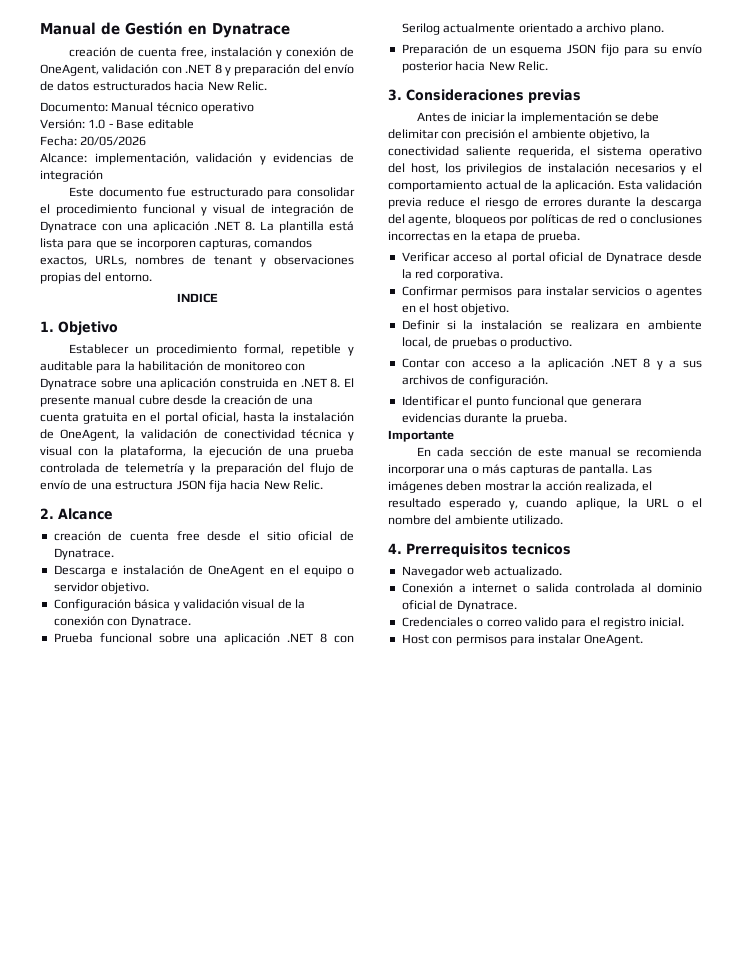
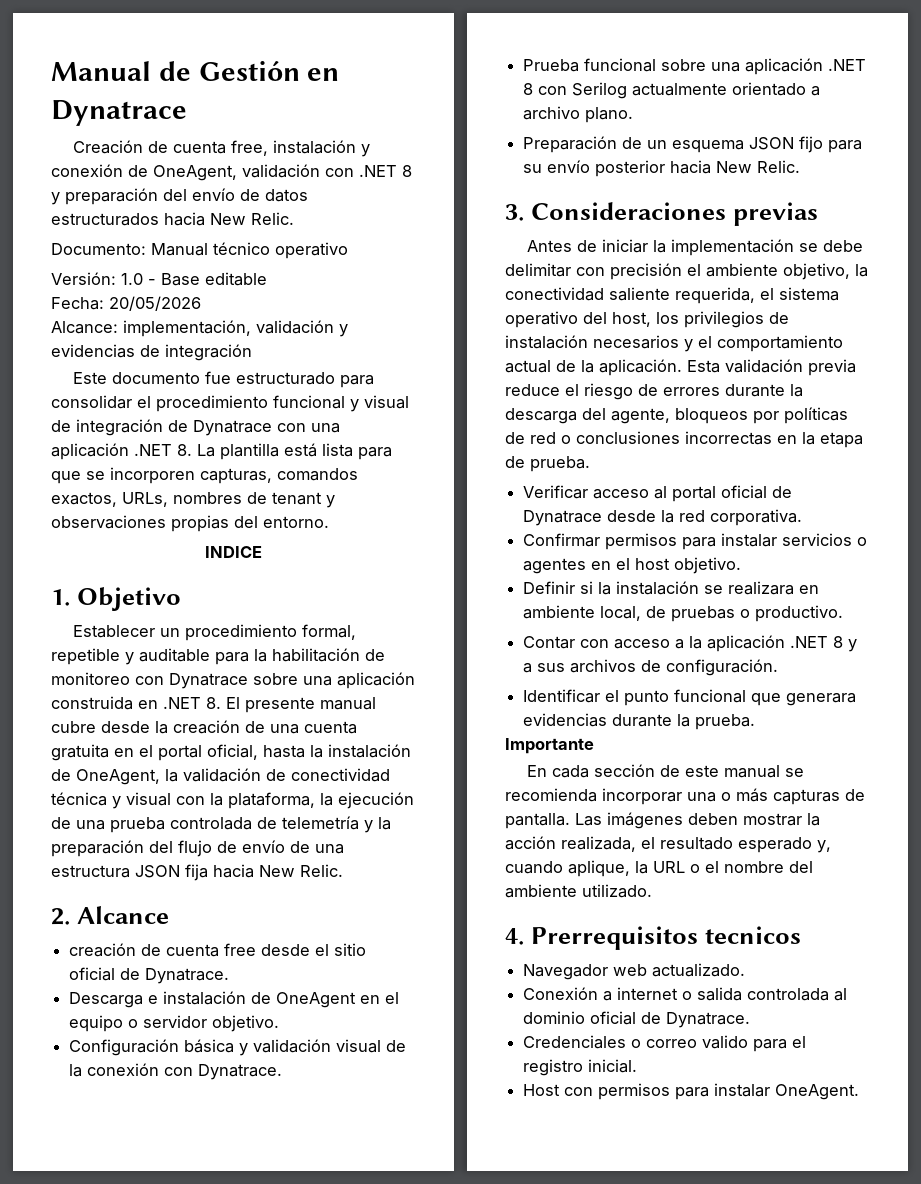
- creación de cuenta free, instalación y conexión de OneAgent, validación con .NET 8 y preparación del envío de datos estructurados hacia New Relic.
+ Creación de cuenta free, instalación y conexión de OneAgent, validación con .NET 8 y preparación del envío de datos estructurados hacia New Relic.

